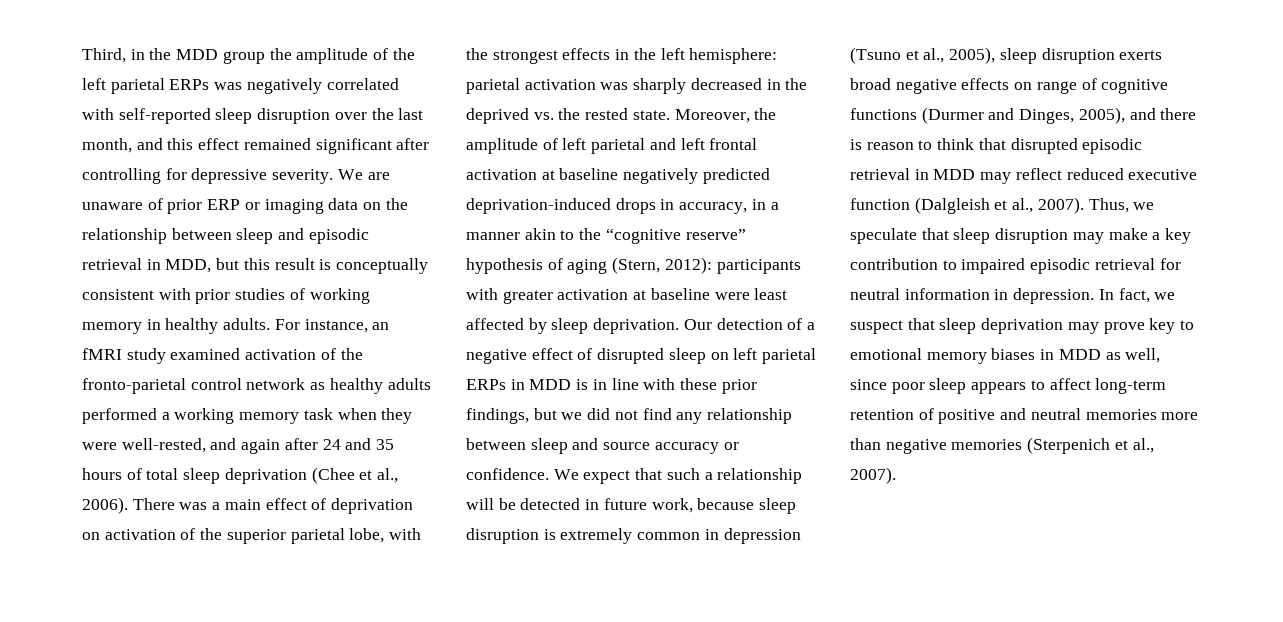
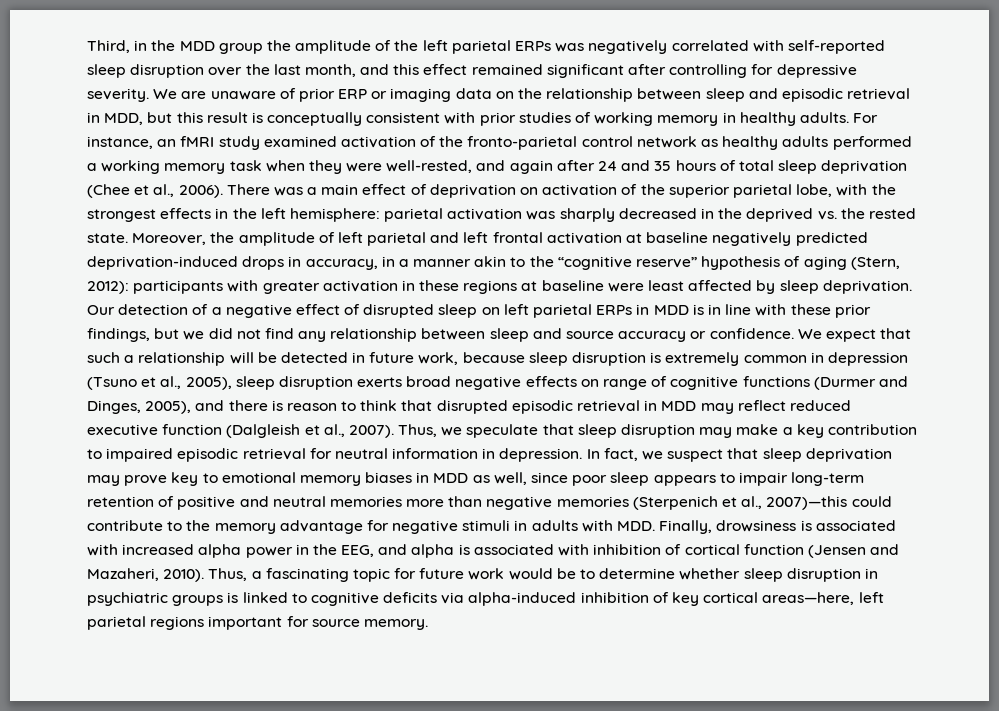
- Moreover, the amplitude of left parietal and left frontal activation at baseline negatively predicted deprivation-induced drops in accuracy, in a manner akin to the “cognitive reserve” hypothesis of aging (Stern, 2012): participants with greater activation at baseline were least affected by sleep deprivation.
+ Moreover, the amplitude of left parietal and left frontal activation at baseline negatively predicted deprivation-induced drops in accuracy, in a manner akin to the “cognitive reserve” hypothesis of aging (Stern, 2012): participants with greater activation in these regions at baseline were least affected by sleep deprivation.
- In fact, we suspect that sleep deprivation may prove key to emotional memory biases in MDD as well, since poor sleep appears to affect long-term retention of positive and neutral memories more than negative memories (Sterpenich et al., 2007).
+ In fact, we suspect that sleep deprivation may prove key to emotional memory biases in MDD as well, since poor sleep appears to impair long-term retention of positive and neutral memories more than negative memories (Sterpenich et al., 2007)—this could contribute to the memory advantage for negative stimuli in adults with MDD. Finally, drowsiness is associated with increased alpha power in the EEG, and alpha is associated with inhibition of cortical function (Jensen and Mazaheri, 2010). Thus, a fascinating topic for future work would be to determine whether sleep disruption in psychiatric groups is linked to cognitive deficits via alpha-induced inhibition of key cortical areas—here, left parietal regions important for source memory.

